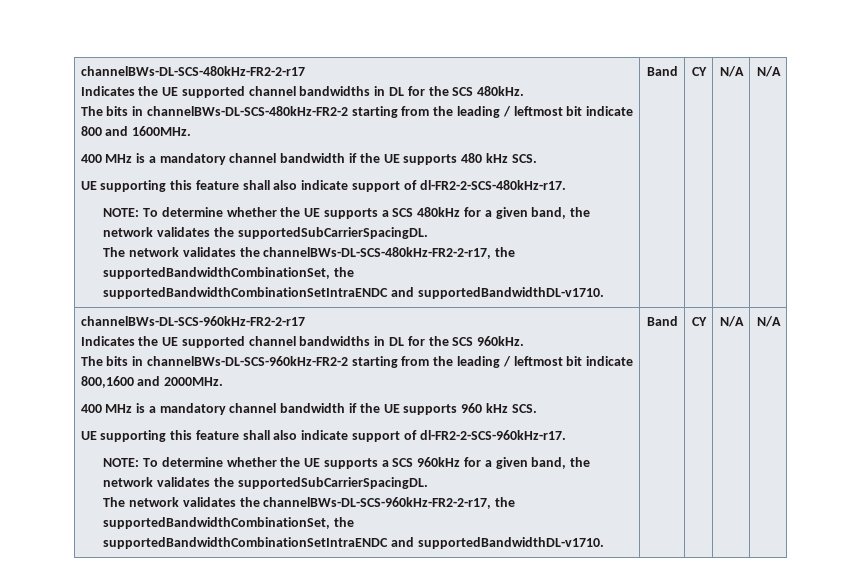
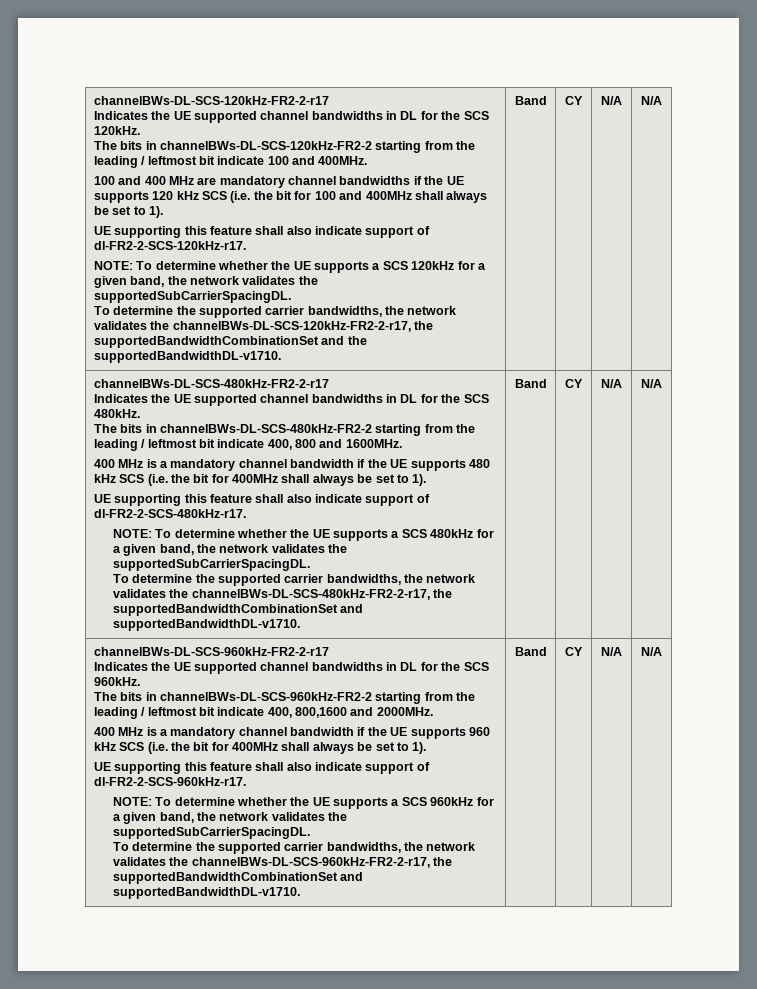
+ channelBWs-DL-SCS-120kHz-FR2-2-r17
+ Indicates the UE supported channel bandwidths in DL for the SCS 120kHz.
+ The bits in channelBWs-DL-SCS-120kHz-FR2-2 starting from the leading / leftmost bit indicate 100 and 400MHz.
+ 100 and 400 MHz are mandatory channel bandwidths if the UE supports 120 kHz SCS (i.e. the bit for 100 and 400MHz shall always be set to 1).
+ UE supporting this feature shall also indicate support of dl-FR2-2-SCS-120kHz-r17.
+ NOTE: To determine whether the UE supports a SCS 120kHz for a given band, the network validates the supportedSubCarrierSpacingDL.
+ To determine the supported carrier bandwidths, the network validates the channelBWs-DL-SCS-120kHz-FR2-2-r17, the supportedBandwidthCombinationSet and the supportedBandwidthDL-v1710. | Band | CY | N/A | N/A
- The bits in channelBWs-DL-SCS-480kHz-FR2-2 starting from the leading / leftmost bit indicate 800 and 1600MHz.
+ The bits in channelBWs-DL-SCS-480kHz-FR2-2 starting from the leading / leftmost bit indicate 400, 800 and 1600MHz.
- 400 MHz is a mandatory channel bandwidth if the UE supports 480 kHz SCS.
+ 400 MHz is a mandatory channel bandwidth if the UE supports 480 kHz SCS (i.e. the bit for 400MHz shall always be set to 1).
- The network validates the channelBWs-DL-SCS-480kHz-FR2-2-r17, the supportedBandwidthCombinationSet, the supportedBandwidthCombinationSetIntraENDC and supportedBandwidthDL-v1710.
+ To determine the supported carrier bandwidths, the network validates the channelBWs-DL-SCS-480kHz-FR2-2-r17, the supportedBandwidthCombinationSet and supportedBandwidthDL-v1710.
- The bits in channelBWs-DL-SCS-960kHz-FR2-2 starting from the leading / leftmost bit indicate 800,1600 and 2000MHz.
+ The bits in channelBWs-DL-SCS-960kHz-FR2-2 starting from the leading / leftmost bit indicate 400, 800,1600 and 2000MHz.
- 400 MHz is a mandatory channel bandwidth if the UE supports 960 kHz SCS.
+ 400 MHz is a mandatory channel bandwidth if the UE supports 960 kHz SCS (i.e. the bit for 400MHz shall always be set to 1).
- The network validates the channelBWs-DL-SCS-960kHz-FR2-2-r17, the supportedBandwidthCombinationSet, the supportedBandwidthCombinationSetIntraENDC and supportedBandwidthDL-v1710.
+ To determine the supported carrier bandwidths, the network validates the channelBWs-DL-SCS-960kHz-FR2-2-r17, the supportedBandwidthCombinationSet and supportedBandwidthDL-v1710.

